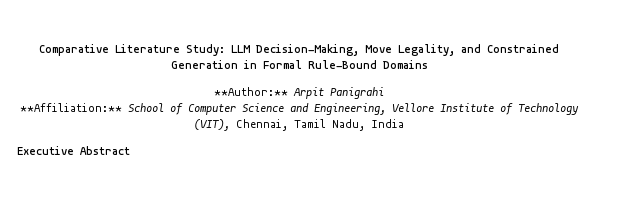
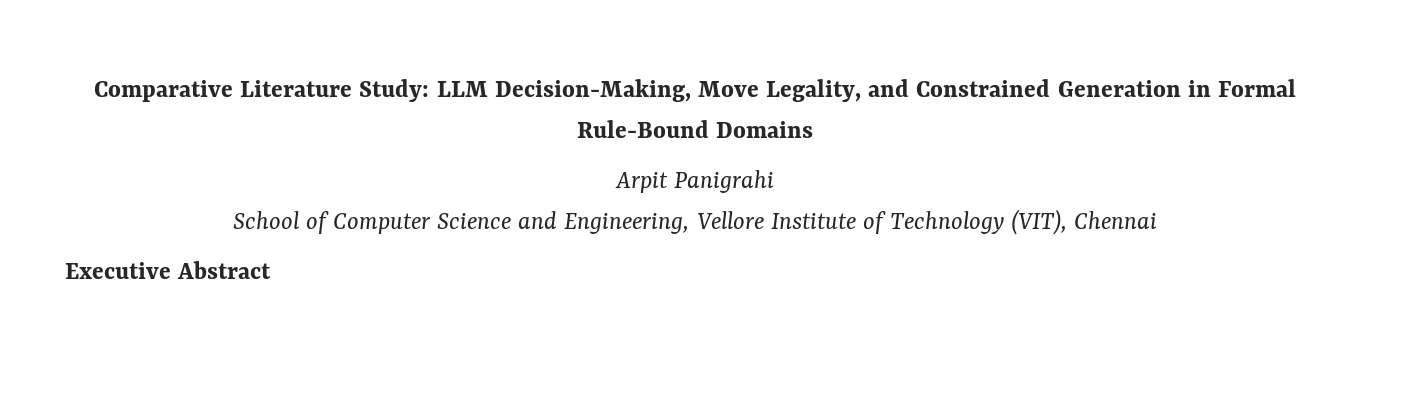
- **Author:** Arpit Panigrahi
+ Arpit Panigrahi
- **Affiliation:** School of Computer Science and Engineering, Vellore Institute of Technology (VIT), Chennai, Tamil Nadu, India
+ School of Computer Science and Engineering, Vellore Institute of Technology (VIT), Chennai

